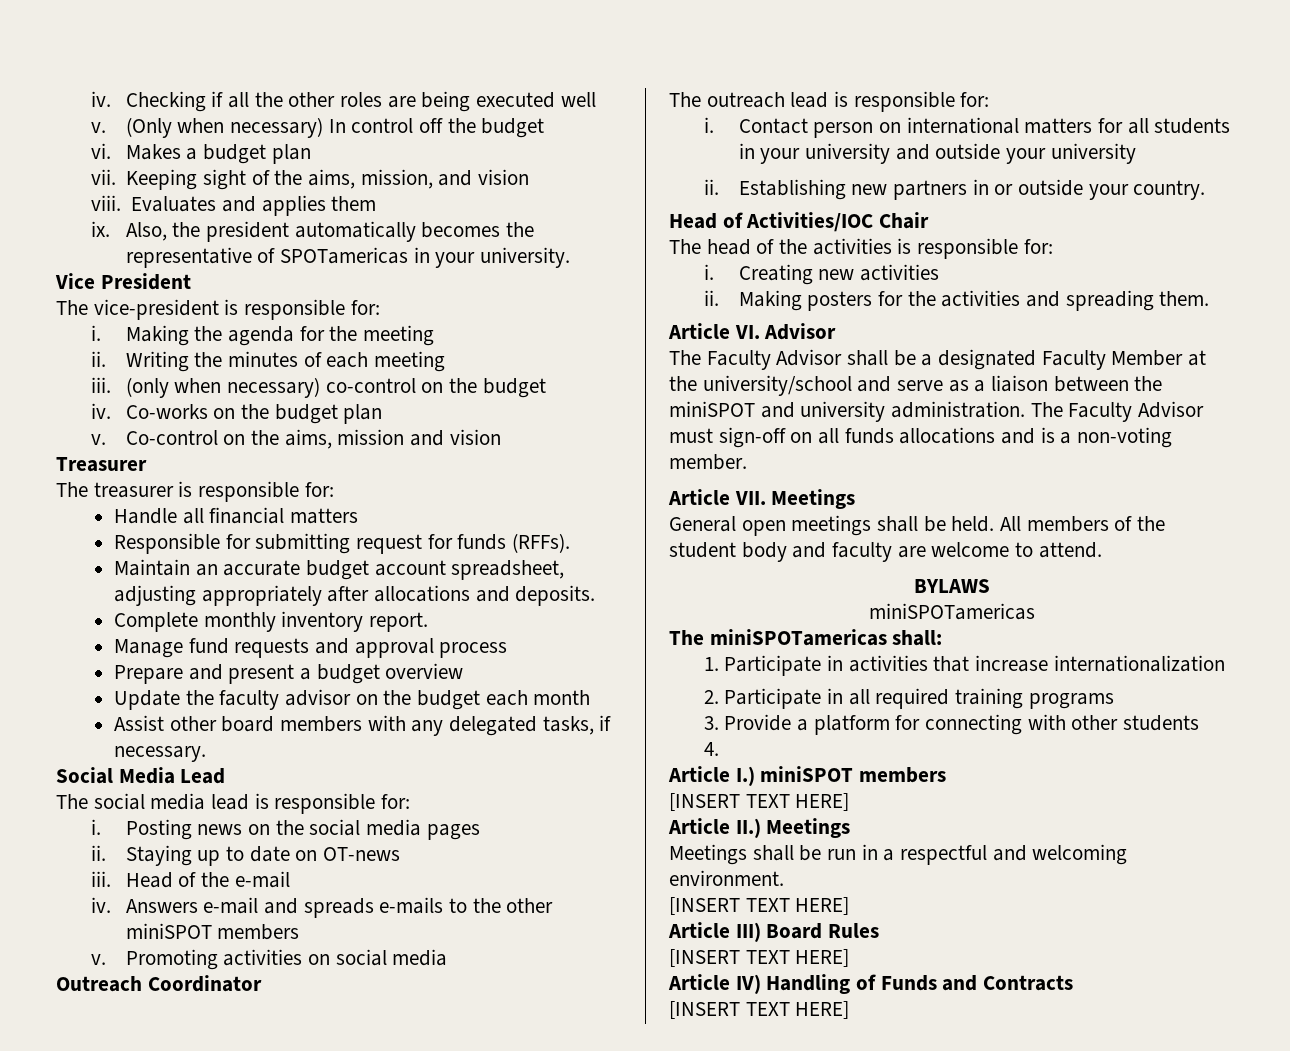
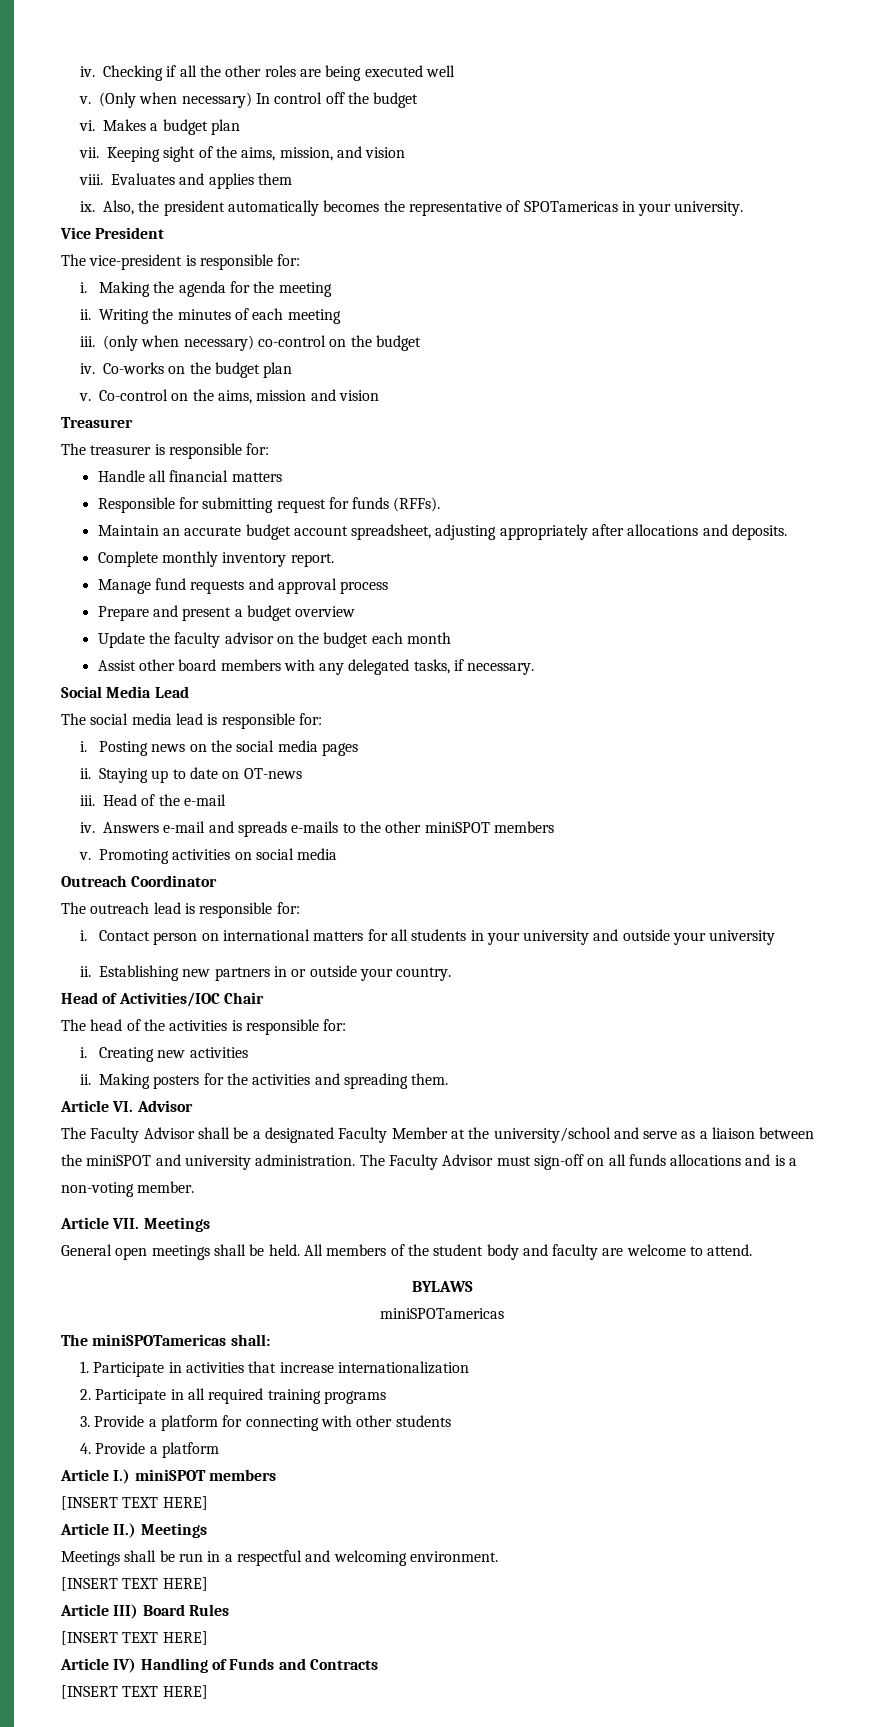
- 4.
+ 4. Provide a platform

